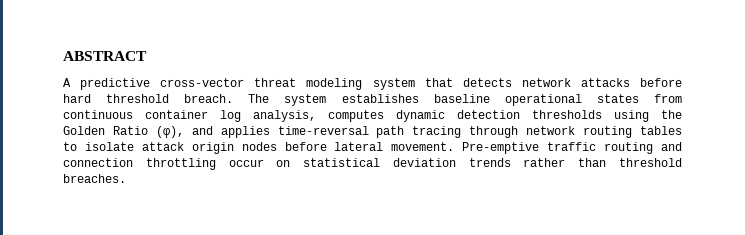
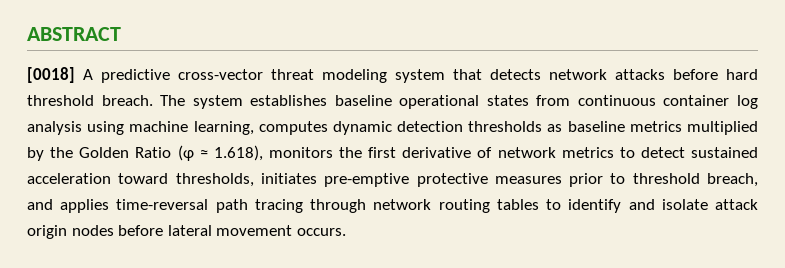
- A predictive cross-vector threat modeling system that detects network attacks before hard threshold breach.
+ [0018] A predictive cross-vector threat modeling system that detects network attacks before hard threshold breach.
- The system establishes baseline operational states from continuous container log analysis, computes dynamic detection thresholds using the Golden Ratio (φ), and applies time-reversal path tracing through network routing tables to isolate attack origin nodes before lateral movement. Pre-emptive traffic routing and connection throttling occur on statistical deviation trends rather than threshold breaches.
+ The system establishes baseline operational states from continuous container log analysis using machine learning, computes dynamic detection thresholds as baseline metrics multiplied by the Golden Ratio (φ ≈ 1.618), monitors the first derivative of network metrics to detect sustained acceleration toward thresholds, initiates pre-emptive protective measures prior to threshold breach, and applies time-reversal path tracing through network routing tables to identify and isolate attack origin nodes before lateral movement occurs.

